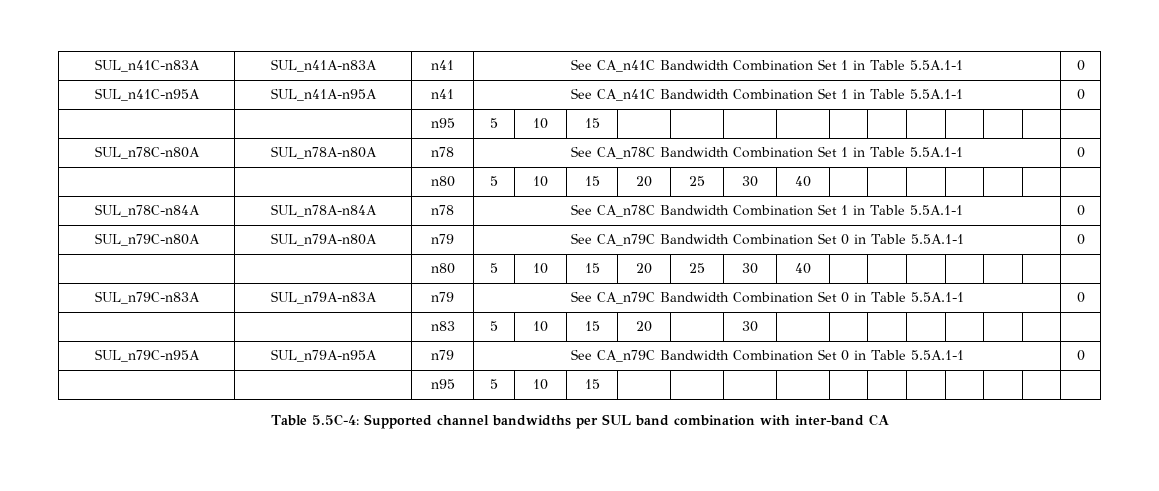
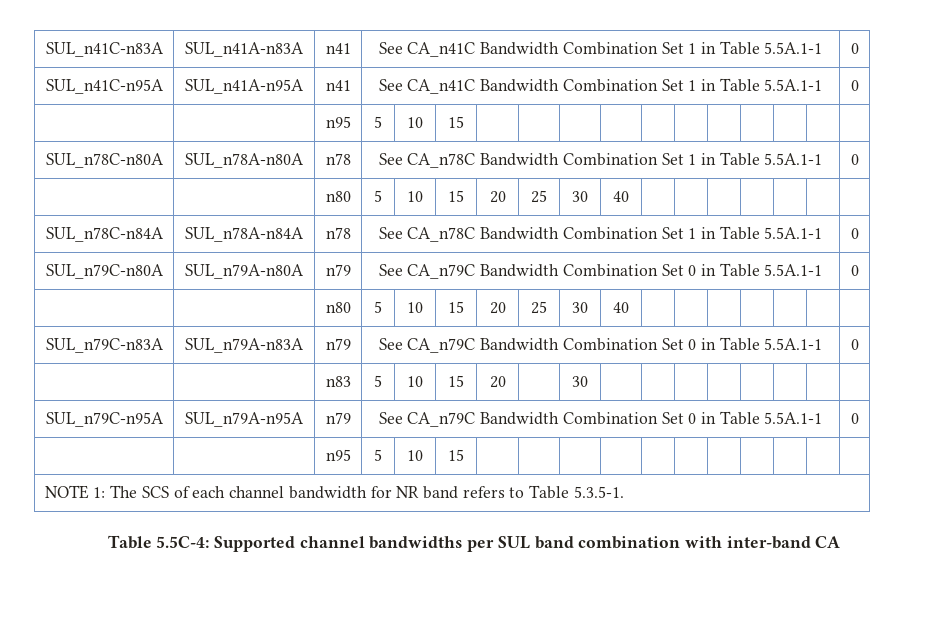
+ NOTE 1: The SCS of each channel bandwidth for NR band refers to Table 5.3.5-1.

